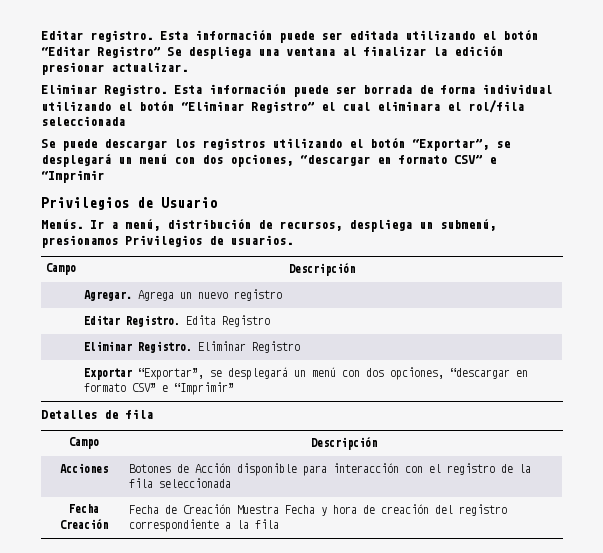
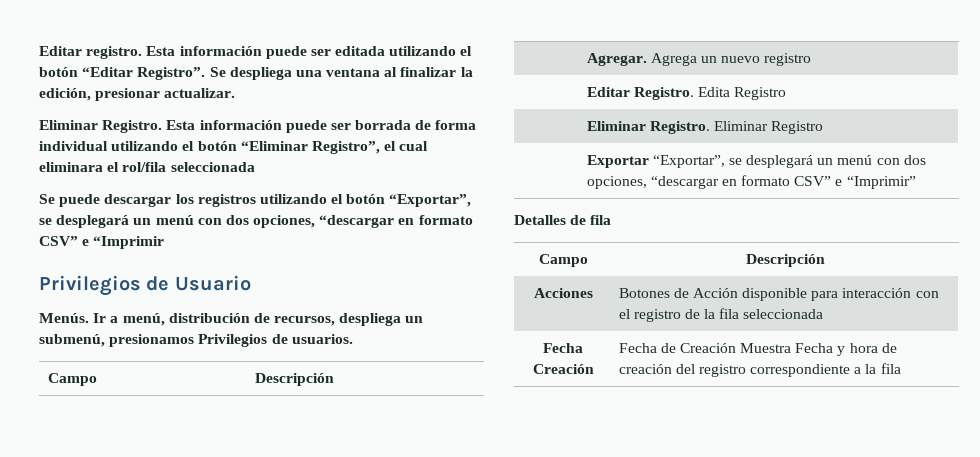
- Esta información puede ser editada utilizando el botón “Editar Registro” Se despliega una ventana al finalizar la edición presionar actualizar.
+ Esta información puede ser editada utilizando el botón “Editar Registro”. Se despliega una ventana al finalizar la edición, presionar actualizar.
- Esta información puede ser borrada de forma individual utilizando el botón “Eliminar Registro” el cual eliminara el rol/fila seleccionada
+ Esta información puede ser borrada de forma individual utilizando el botón “Eliminar Registro”, el cual eliminara el rol/fila seleccionada

